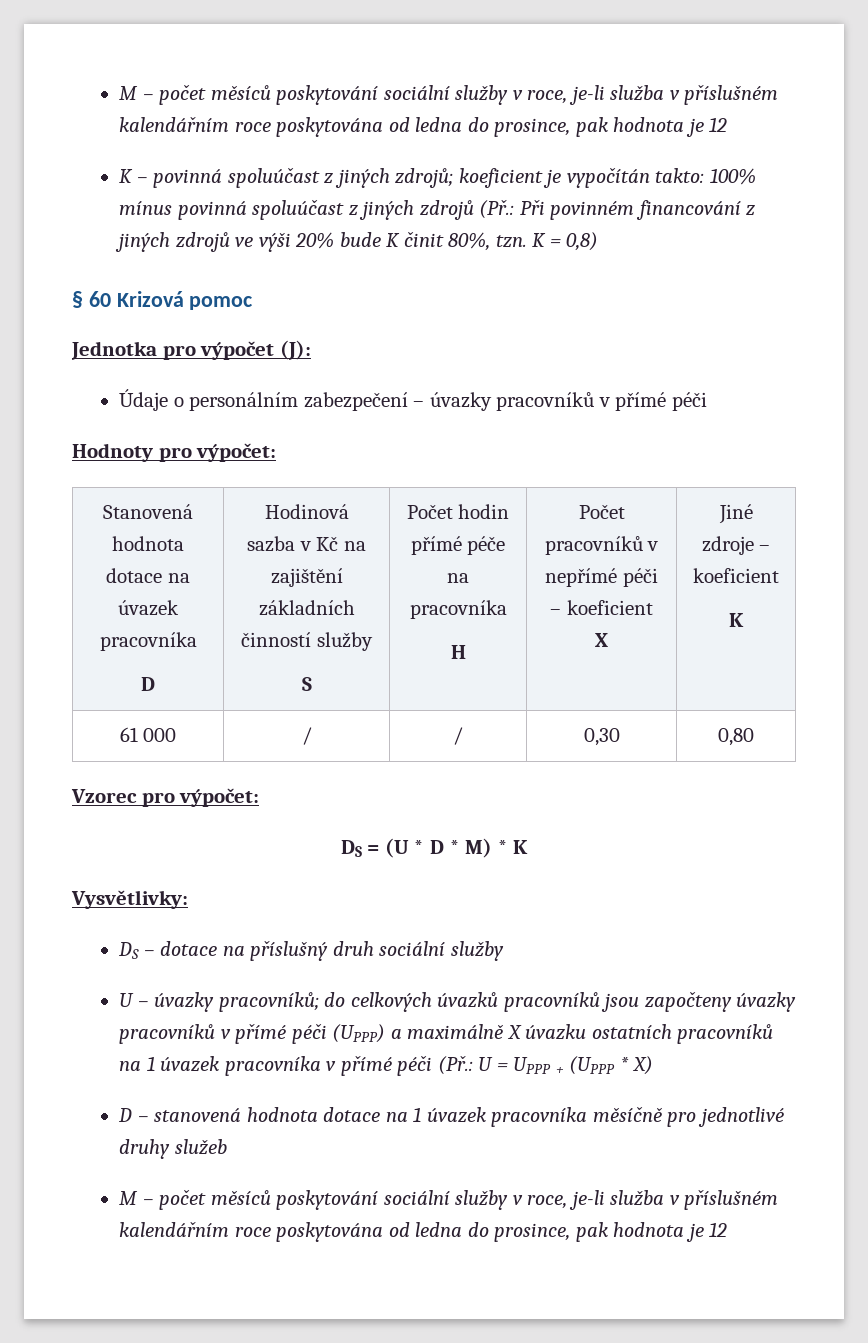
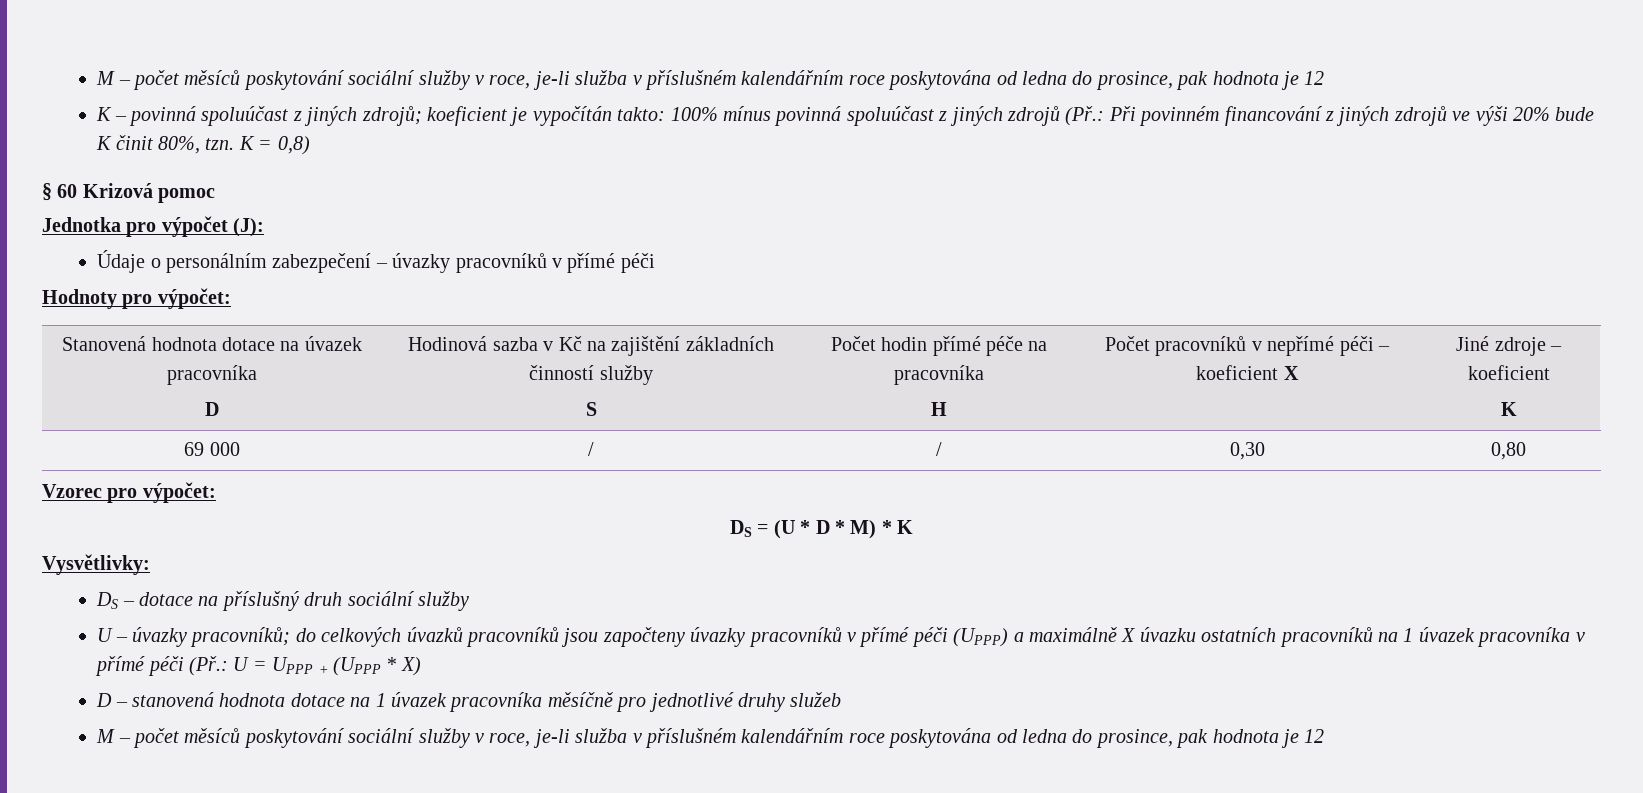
- 61 000 | / | / | 0,30 | 0,80
+ 69 000 | / | / | 0,30 | 0,80

